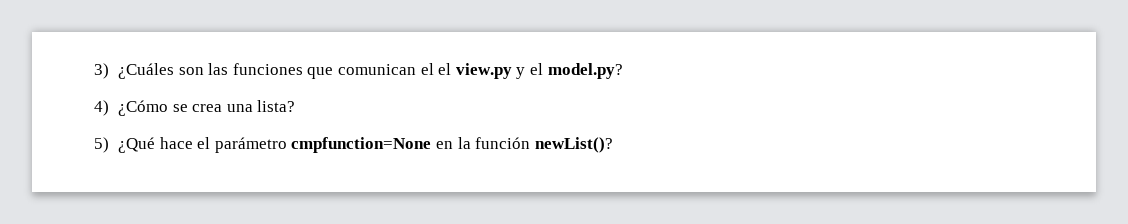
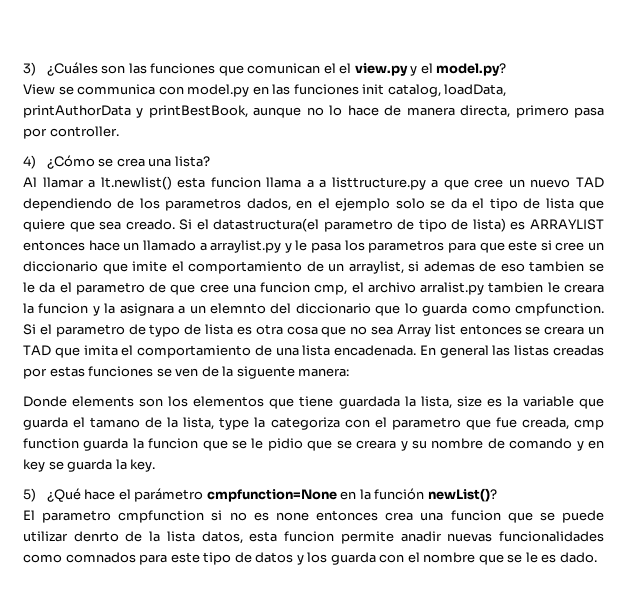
+ View se communica con model.py en las funciones init catalog, loadData, printAuthorData y printBestBook, aunque no lo hace de manera directa, primero pasa por controller.
+ Al llamar a lt.newlist() esta funcion llama a a listtructure.py a que cree un nuevo TAD dependiendo de los parametros dados, en el ejemplo solo se da el tipo de lista que quiere que sea creado. Si el datastructura(el parametro de tipo de lista) es ARRAYLIST entonces hace un llamado a arraylist.py y le pasa los parametros para que este si cree un diccionario que imite el comportamiento de un arraylist, si ademas de eso tambien se le da el parametro de que cree una funcion cmp, el archivo arralist.py tambien le creara la funcion y la asignara a un elemnto del diccionario que lo guarda como cmpfunction. Si el parametro de typo de lista es otra cosa que no sea Array list entonces se creara un TAD que imita el comportamiento de una lista encadenada. En general las listas creadas por estas funciones se ven de la siguente manera:
+ Donde elements son los elementos que tiene guardada la lista, size es la variable que guarda el tamano de la lista, type la categoriza con el parametro que fue creada, cmp function guarda la funcion que se le pidio que se creara y su nombre de comando y en key se guarda la key.
+ El parametro cmpfunction si no es none entonces crea una funcion que se puede utilizar denrto de la lista datos, esta funcion permite anadir nuevas funcionalidades como comnados para este tipo de datos y los guarda con el nombre que se le es dado.

